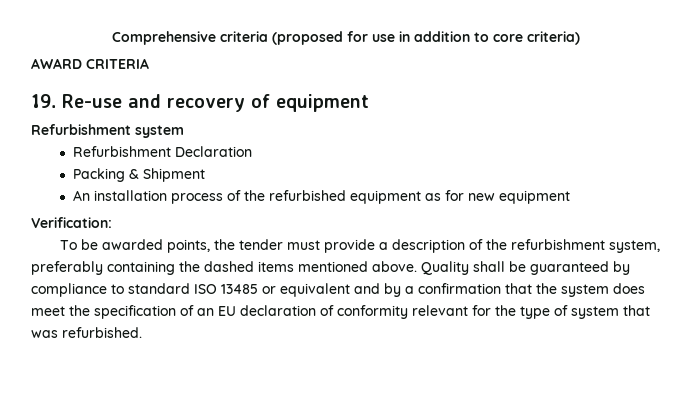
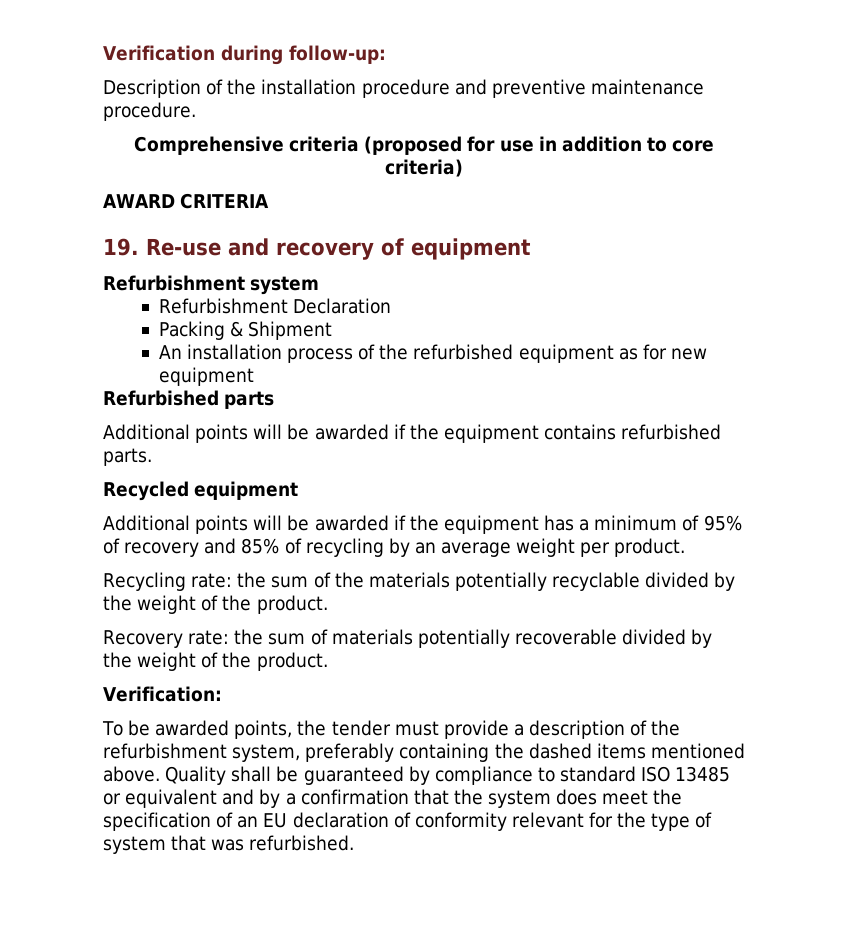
+ Verification during follow-up:
+ Description of the installation procedure and preventive maintenance procedure.
+ Refurbished parts
+ Additional points will be awarded if the equipment contains refurbished parts.
+ Recycled equipment
+ Additional points will be awarded if the equipment has a minimum of 95% of recovery and 85% of recycling by an average weight per product.
+ Recycling rate: the sum of the materials potentially recyclable divided by the weight of the product.
+ Recovery rate: the sum of materials potentially recoverable divided by the weight of the product.

